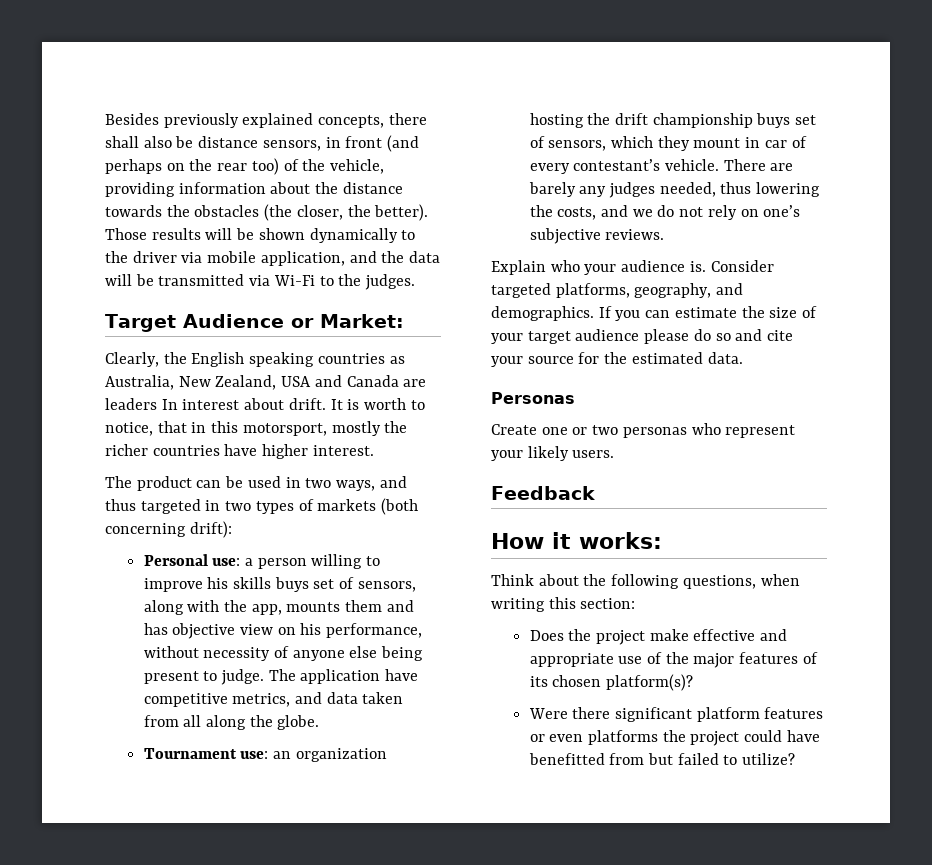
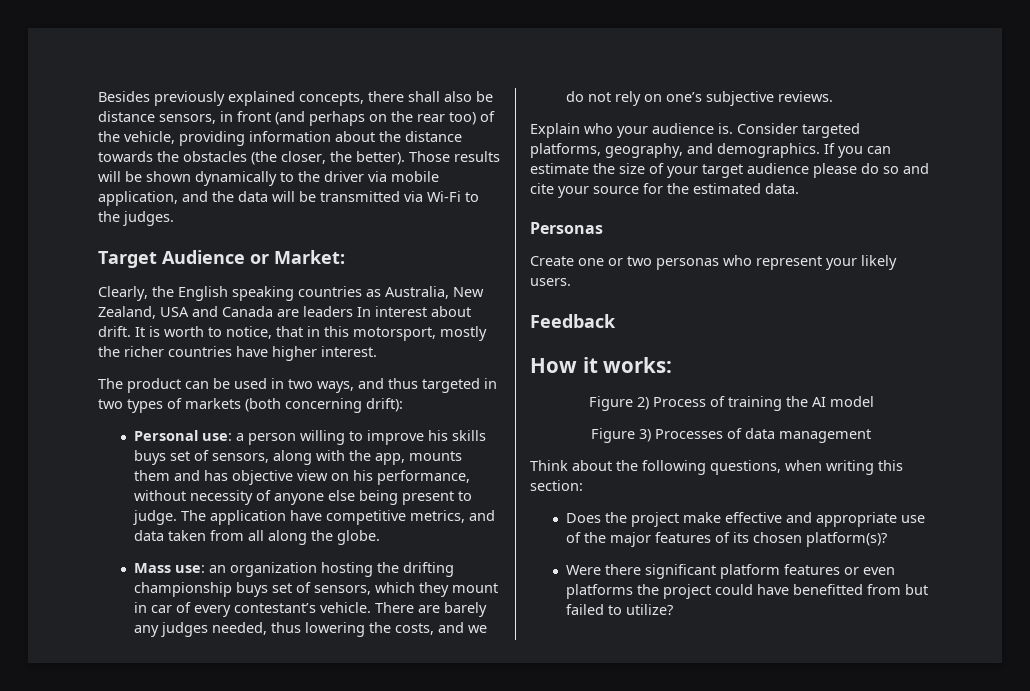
- Tournament use: an organization hosting the drift championship buys set of sensors, which they mount in car of every contestant’s vehicle.
+ Mass use: an organization hosting the drifting championship buys set of sensors, which they mount in car of every contestant’s vehicle.
+ Figure 2) Process of training the AI model
+ Figure 3) Processes of data management

